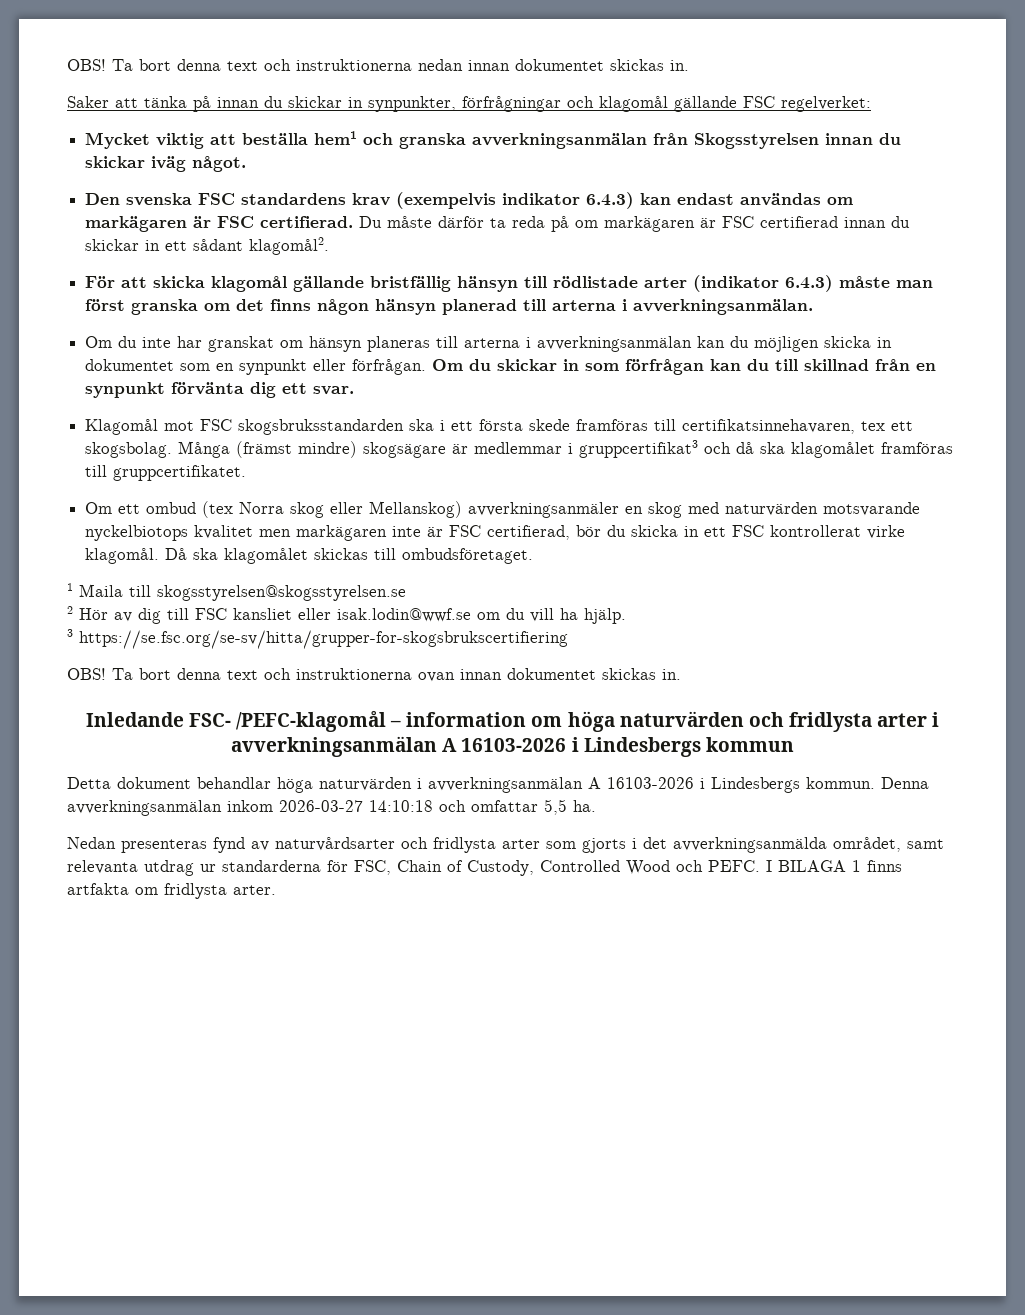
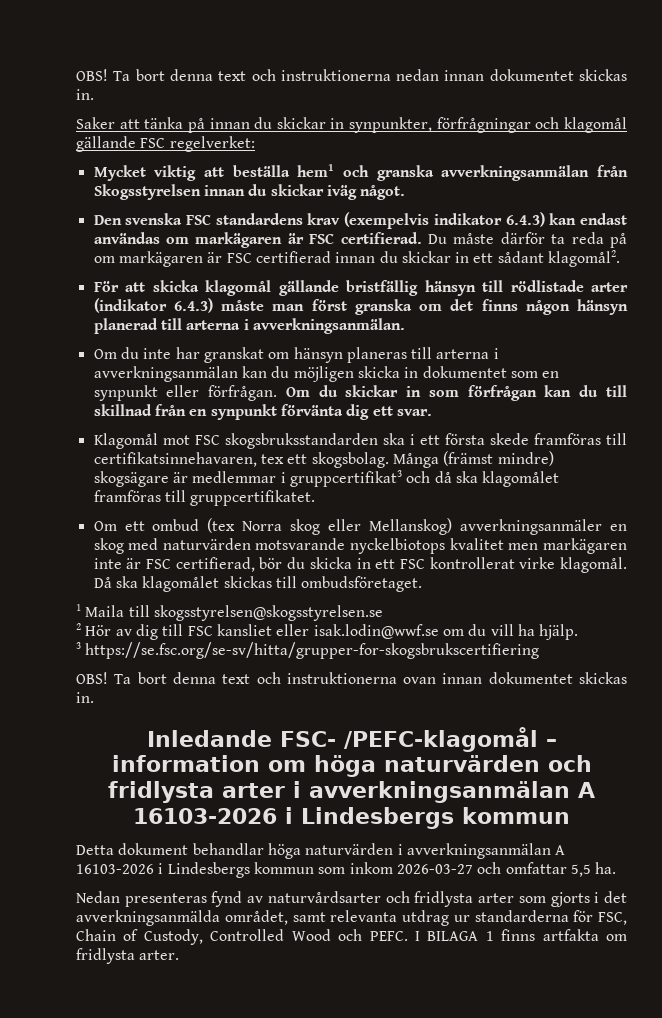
- Detta dokument behandlar höga naturvärden i avverkningsanmälan A 16103-2026 i Lindesbergs kommun. Denna avverkningsanmälan inkom 2026-03-27 14:10:18 och omfattar 5,5 ha.
+ Detta dokument behandlar höga naturvärden i avverkningsanmälan A 16103-2026 i Lindesbergs kommun som inkom 2026-03-27 och omfattar 5,5 ha.

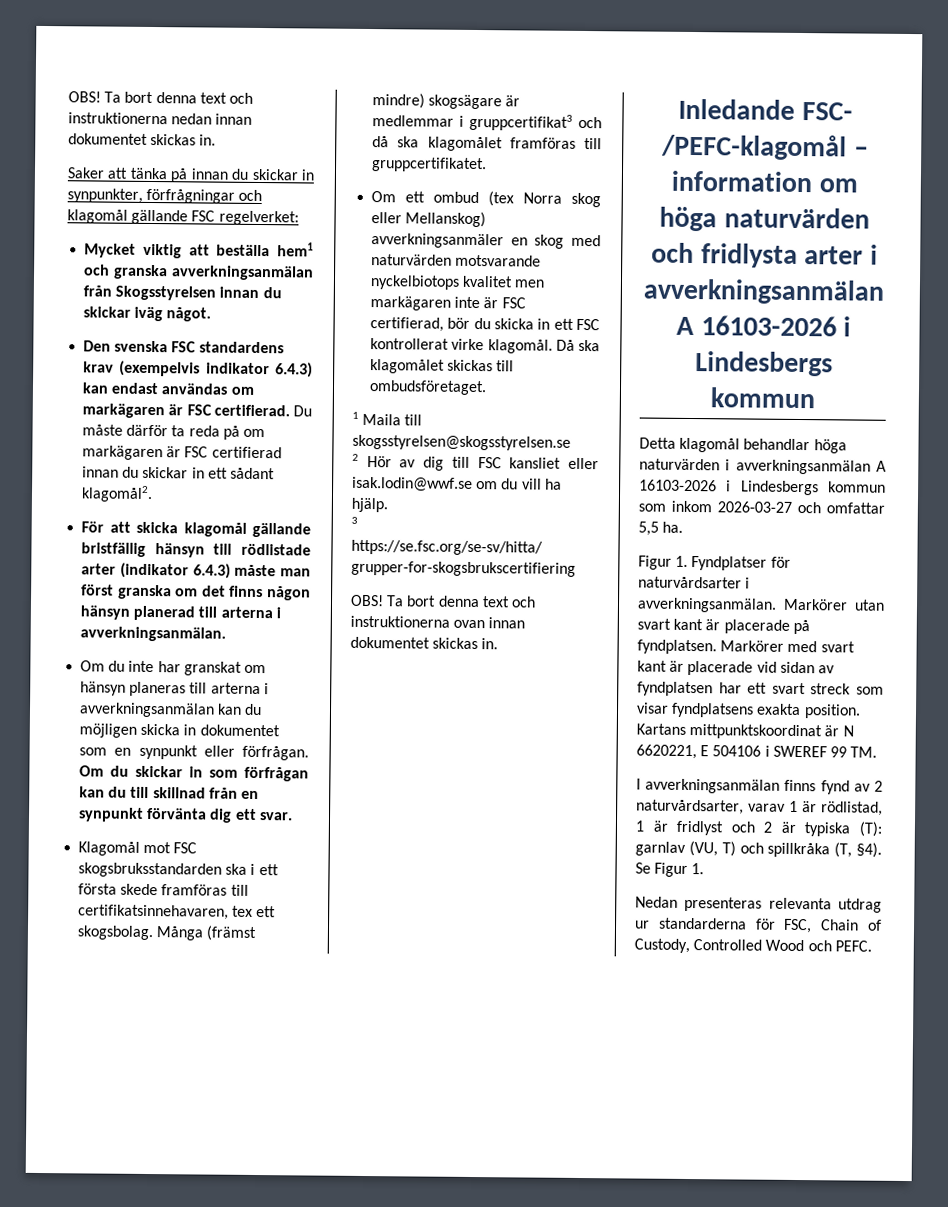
- Detta dokument behandlar höga naturvärden i avverkningsanmälan A 16103-2026 i Lindesbergs kommun som inkom 2026-03-27 och omfattar 5,5 ha.
+ Detta klagomål behandlar höga naturvärden i avverkningsanmälan A 16103-2026 i Lindesbergs kommun som inkom 2026-03-27 och omfattar 5,5 ha.
- Nedan presenteras fynd av naturvårdsarter och fridlysta arter som gjorts i det avverkningsanmälda området, samt relevanta utdrag ur standarderna för FSC, Chain of Custody, Controlled Wood och PEFC. I BILAGA 1 finns artfakta om fridlysta arter.
+ Figur 1. Fyndplatser för naturvårdsarter i avverkningsanmälan. Markörer utan svart kant är placerade på fyndplatsen. Markörer med svart kant är placerade vid sidan av fyndplatsen har ett svart streck som visar fyndplatsens exakta position. Kartans mittpunktskoordinat är N 6620221, E 504106 i SWEREF 99 TM.
+ I avverkningsanmälan finns fynd av 2 naturvårdsarter, varav 1 är rödlistad, 1 är fridlyst och 2 är typiska (T): garnlav (VU, T) och spillkråka (T, §4). Se Figur 1.
+ Nedan presenteras relevanta utdrag ur standarderna för FSC, Chain of Custody, Controlled Wood och PEFC.

